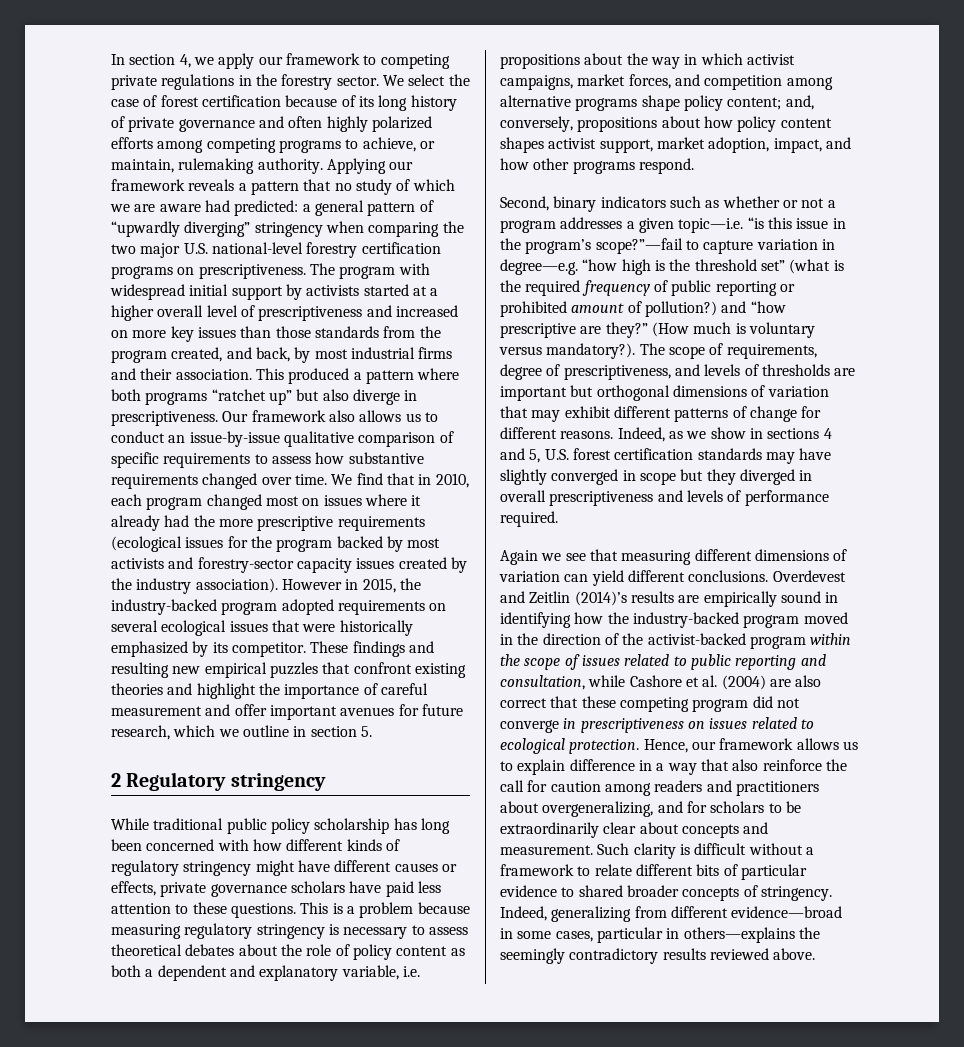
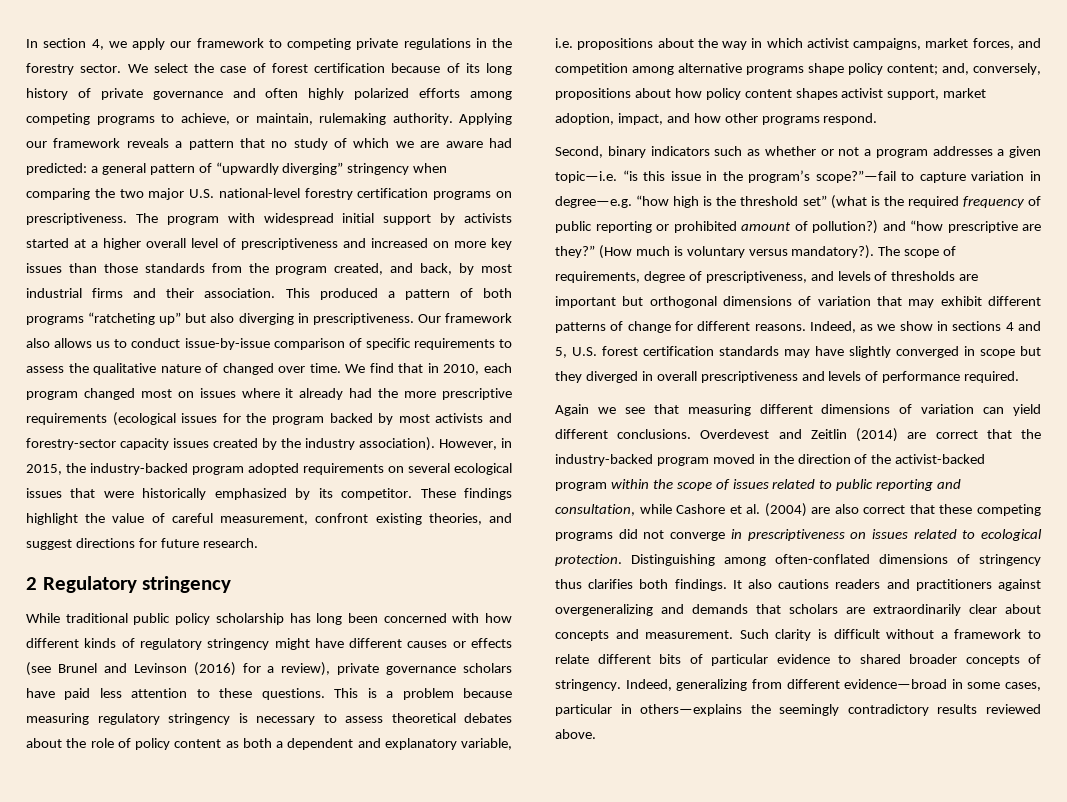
- This produced a pattern where both programs “ratchet up” but also diverge in prescriptiveness.
+ This produced a pattern of both programs “ratcheting up” but also diverging in prescriptiveness.
- Our framework also allows us to conduct an issue-by-issue qualitative comparison of specific requirements to assess how substantive requirements changed over time.
+ Our framework also allows us to conduct issue-by-issue comparison of specific requirements to assess the qualitative nature of changed over time.
- However in 2015, the industry-backed program adopted requirements on several ecological issues that were historically emphasized by its competitor.
+ However, in 2015, the industry-backed program adopted requirements on several ecological issues that were historically emphasized by its competitor.
- These findings and resulting new empirical puzzles that confront existing theories and highlight the importance of careful measurement and offer important avenues for future research, which we outline in section 5.
+ These findings highlight the value of careful measurement, confront existing theories, and suggest directions for future research.
- While traditional public policy scholarship has long been concerned with how different kinds of regulatory stringency might have different causes or effects, private governance scholars have paid less attention to these questions.
+ While traditional public policy scholarship has long been concerned with how different kinds of regulatory stringency might have different causes or effects (see Brunel and Levinson (2016) for a review), private governance scholars have paid less attention to these questions.
- Overdevest and Zeitlin (2014)’s results are empirically sound in identifying how the industry-backed program moved in the direction of the activist-backed program within the scope of issues related to public reporting and consultation, while Cashore et al. (2004) are also correct that these competing program did not converge in prescriptiveness on issues related to ecological protection.
+ Overdevest and Zeitlin (2014) are correct that the industry-backed program moved in the direction of the activist-backed program within the scope of issues related to public reporting and consultation, while Cashore et al. (2004) are also correct that these competing programs did not converge in prescriptiveness on issues related to ecological protection.
- Hence, our framework allows us to explain difference in a way that also reinforce the call for caution among readers and practitioners about overgeneralizing, and for scholars to be extraordinarily clear about concepts and measurement.
+ Distinguishing among often-conflated dimensions of stringency thus clarifies both findings. It also cautions readers and practitioners against overgeneralizing and demands that scholars are extraordinarily clear about concepts and measurement.

